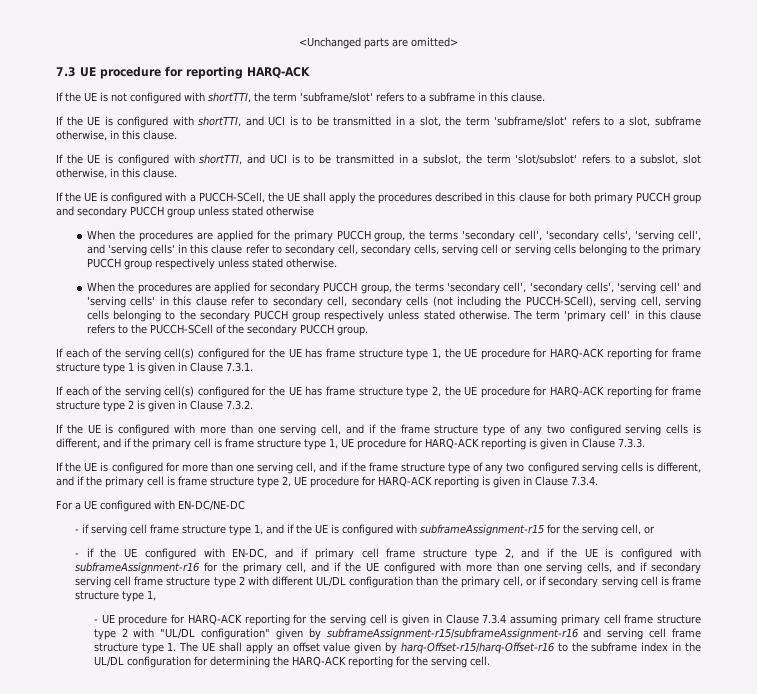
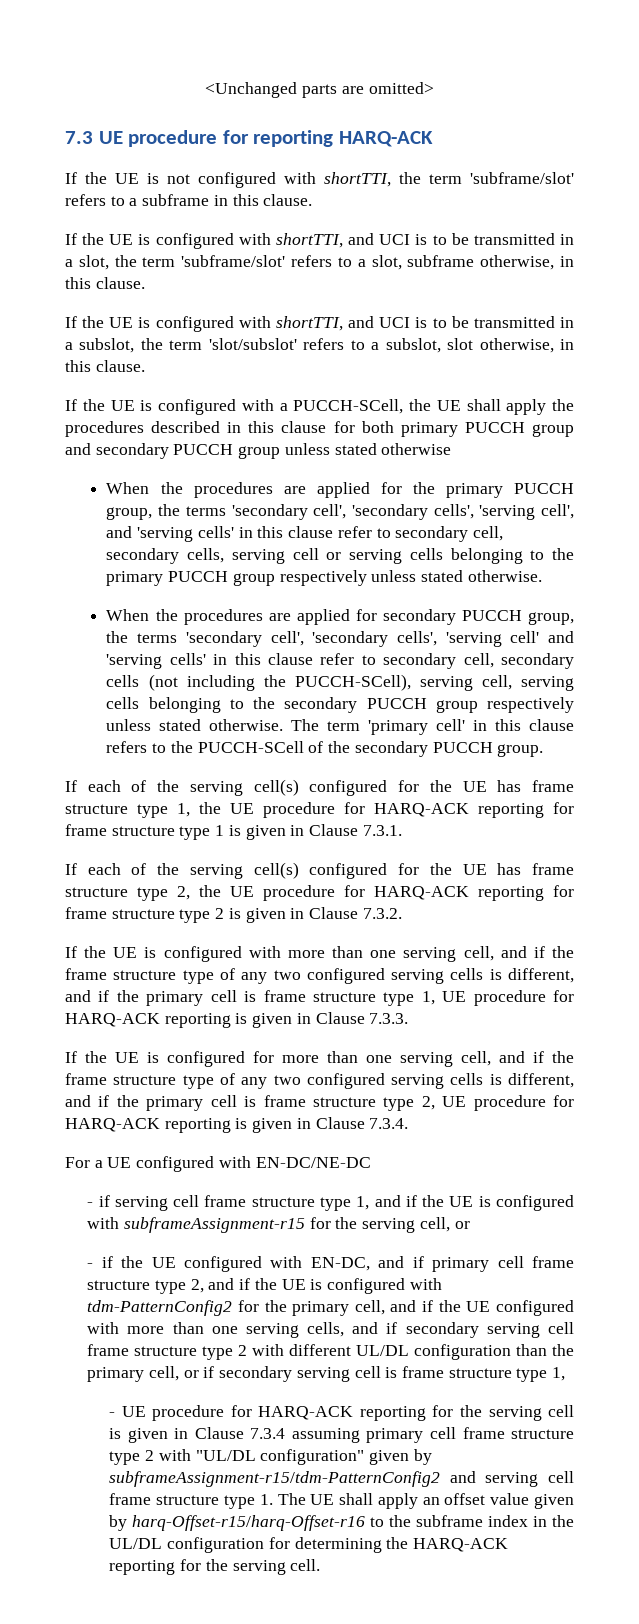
- - if the UE configured with EN-DC, and if primary cell frame structure type 2, and if the UE is configured with subframeAssignment-r16 for the primary cell, and if the UE configured with more than one serving cells, and if secondary serving cell frame structure type 2 with different UL/DL configuration than the primary cell, or if secondary serving cell is frame structure type 1,
+ - if the UE configured with EN-DC, and if primary cell frame structure type 2, and if the UE is configured with tdm-PatternConfig2 for the primary cell, and if the UE configured with more than one serving cells, and if secondary serving cell frame structure type 2 with different UL/DL configuration than the primary cell, or if secondary serving cell is frame structure type 1,
- - UE procedure for HARQ-ACK reporting for the serving cell is given in Clause 7.3.4 assuming primary cell frame structure type 2 with "UL/DL configuration" given by subframeAssignment-r15/subframeAssignment-r16 and serving cell frame structure type 1. The UE shall apply an offset value given by harq-Offset-r15/harq-Offset-r16 to the subframe index in the UL/DL configuration for determining the HARQ-ACK reporting for the serving cell.
+ - UE procedure for HARQ-ACK reporting for the serving cell is given in Clause 7.3.4 assuming primary cell frame structure type 2 with "UL/DL configuration" given by subframeAssignment-r15/tdm-PatternConfig2 and serving cell frame structure type 1. The UE shall apply an offset value given by harq-Offset-r15/harq-Offset-r16 to the subframe index in the UL/DL configuration for determining the HARQ-ACK reporting for the serving cell.

